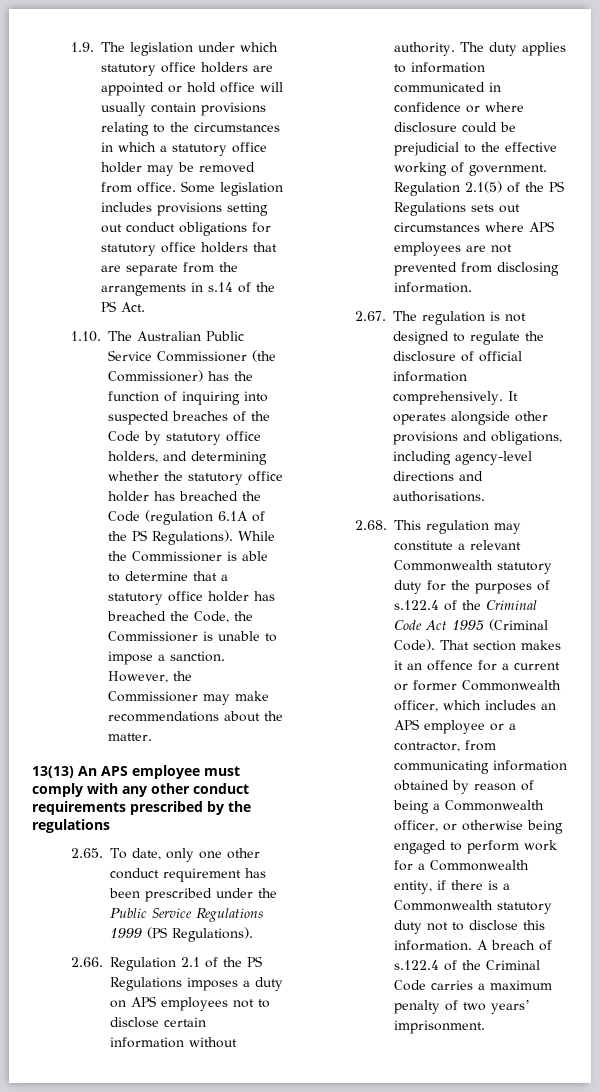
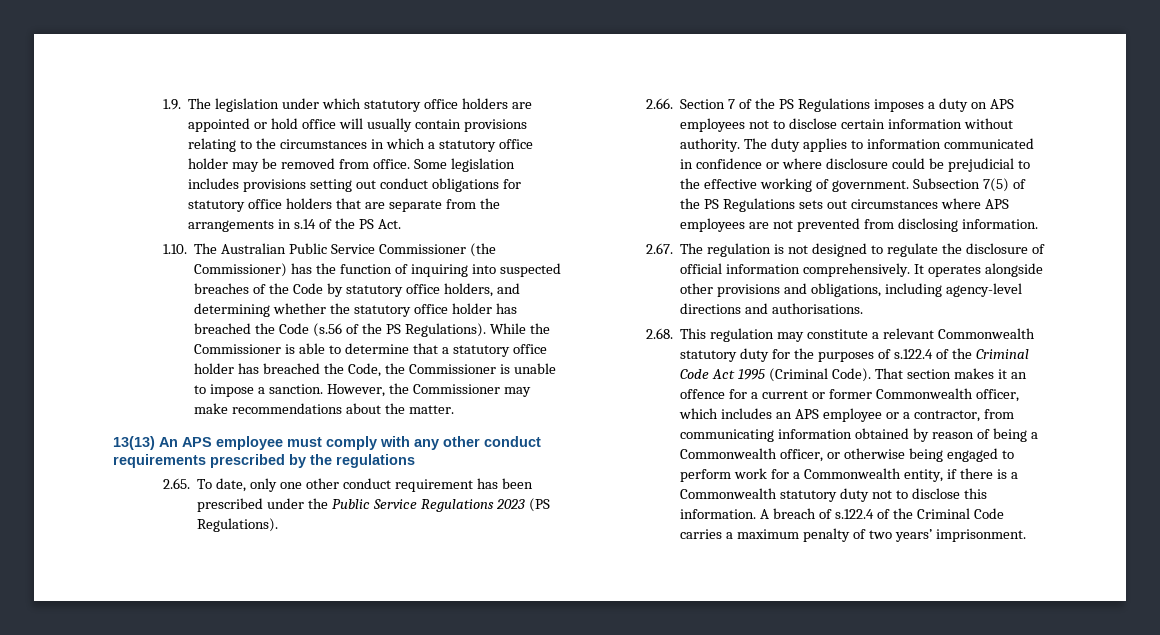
- 1.10. The Australian Public Service Commissioner (the Commissioner) has the function of inquiring into suspected breaches of the Code by statutory office holders, and determining whether the statutory office holder has breached the Code (regulation 6.1A of the PS Regulations).
+ 1.10. The Australian Public Service Commissioner (the Commissioner) has the function of inquiring into suspected breaches of the Code by statutory office holders, and determining whether the statutory office holder has breached the Code (s.56 of the PS Regulations).
- 2.65. To date, only one other conduct requirement has been prescribed under the Public Service Regulations 1999 (PS Regulations).
+ 2.65. To date, only one other conduct requirement has been prescribed under the Public Service Regulations 2023 (PS Regulations).
- 2.66. Regulation 2.1 of the PS Regulations imposes a duty on APS employees not to disclose certain information without authority.
+ 2.66. Section 7 of the PS Regulations imposes a duty on APS employees not to disclose certain information without authority.
- Regulation 2.1(5) of the PS Regulations sets out circumstances where APS employees are not prevented from disclosing information.
+ Subsection 7(5) of the PS Regulations sets out circumstances where APS employees are not prevented from disclosing information.

